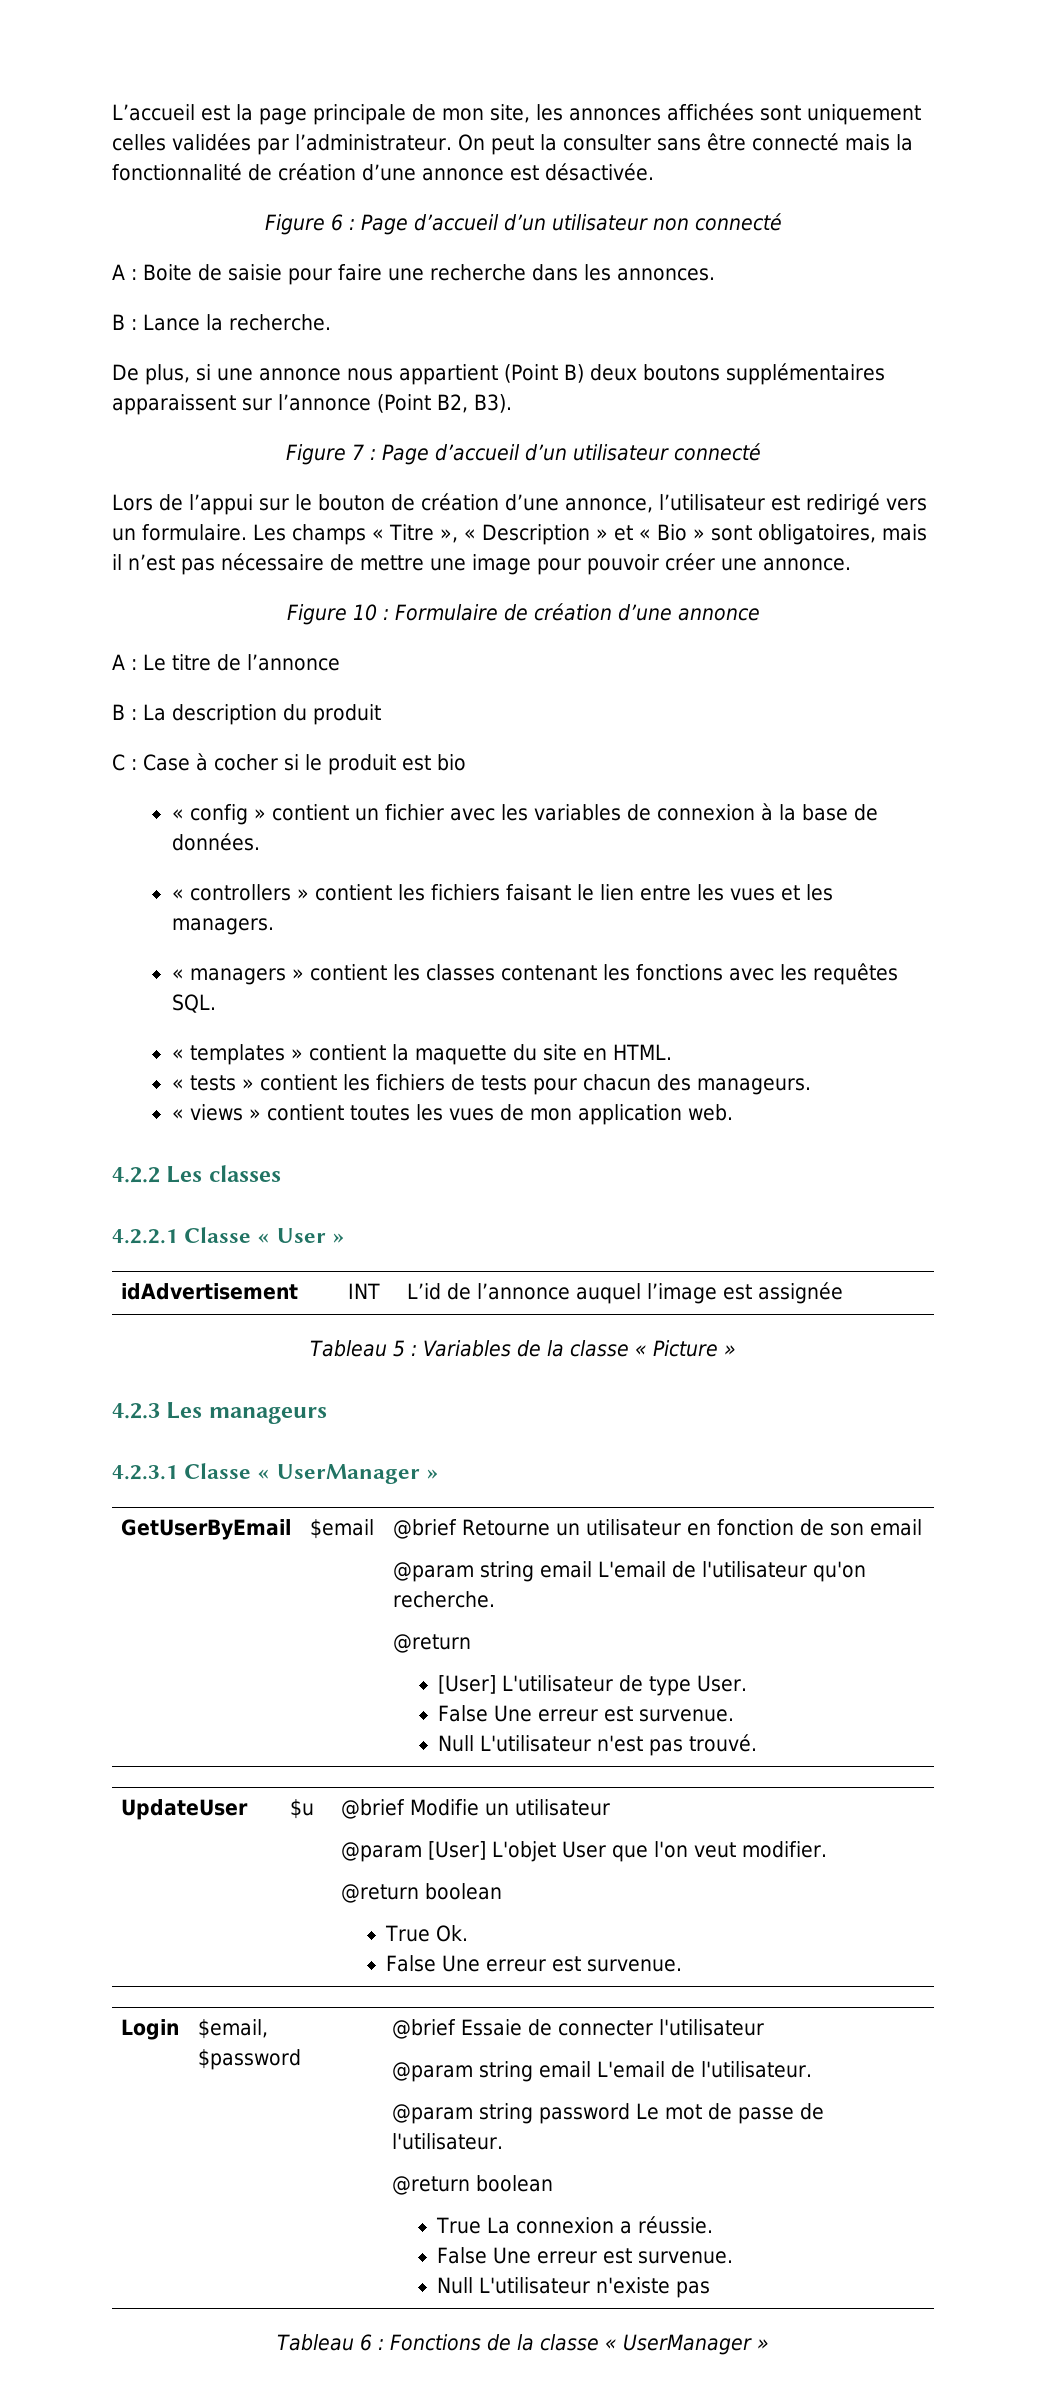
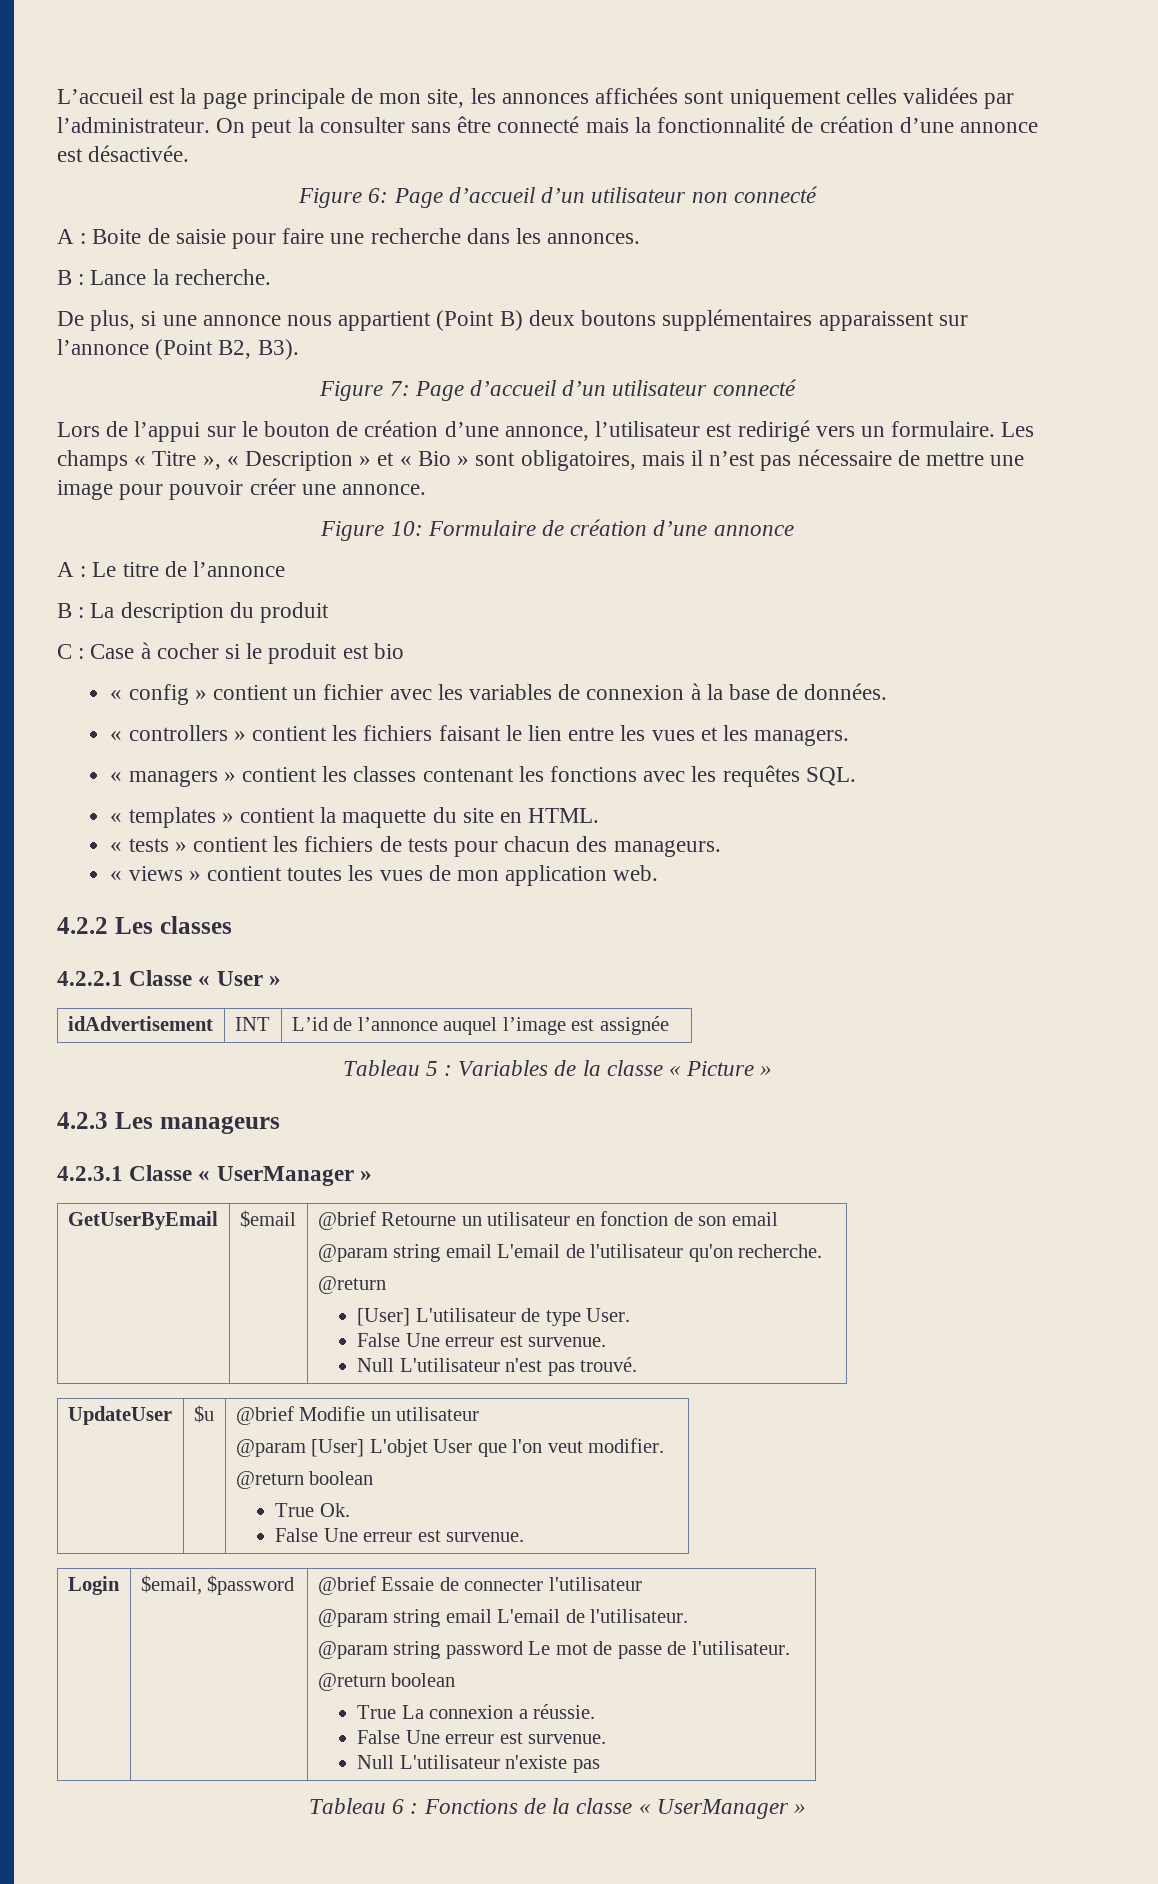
- Figure 6 : Page d’accueil d’un utilisateur non connecté
+ Figure 6: Page d’accueil d’un utilisateur non connecté
- Figure 7 : Page d’accueil d’un utilisateur connecté
+ Figure 7: Page d’accueil d’un utilisateur connecté
- Figure 10 : Formulaire de création d’une annonce
+ Figure 10: Formulaire de création d’une annonce

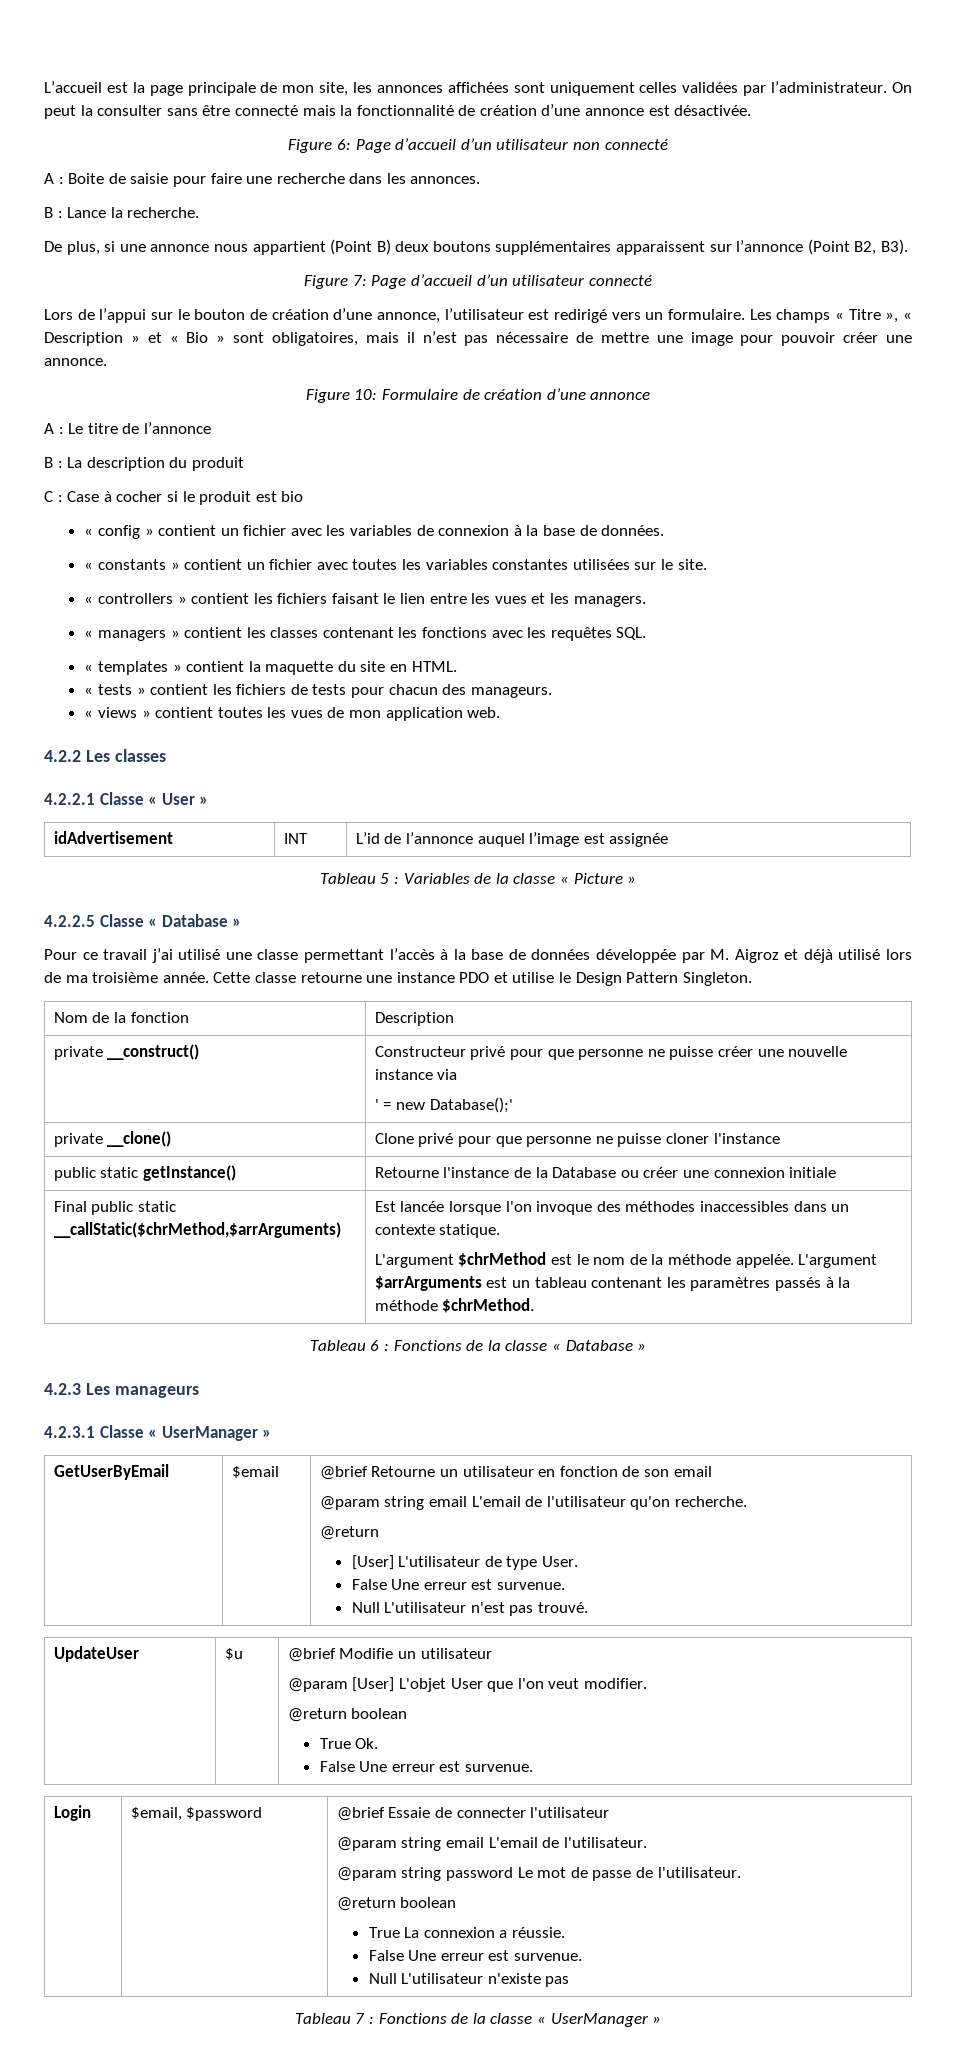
+ « constants » contient un fichier avec toutes les variables constantes utilisées sur le site.
+ 4.2.2.5 Classe « Database »
+ Pour ce travail j’ai utilisé une classe permettant l’accès à la base de données développée par M. Aigroz et déjà utilisé lors de ma troisième année. Cette classe retourne une instance PDO et utilise le Design Pattern Singleton.
+ Nom de la fonction | Description
+ private __construct() | Constructeur privé pour que personne ne puisse créer une nouvelle instance via
+ ' = new Database();'
+ private __clone() | Clone privé pour que personne ne puisse cloner l'instance
+ public static getInstance() | Retourne l'instance de la Database ou créer une connexion initiale
+ Final public static __callStatic($chrMethod,$arrArguments) | Est lancée lorsque l'on invoque des méthodes inaccessibles dans un contexte statique.
+ L'argument $chrMethod est le nom de la méthode appelée. L'argument $arrArguments est un tableau contenant les paramètres passés à la méthode $chrMethod.
+ Tableau 6 : Fonctions de la classe « Database »
- Tableau 6 : Fonctions de la classe « UserManager »
+ Tableau 7 : Fonctions de la classe « UserManager »

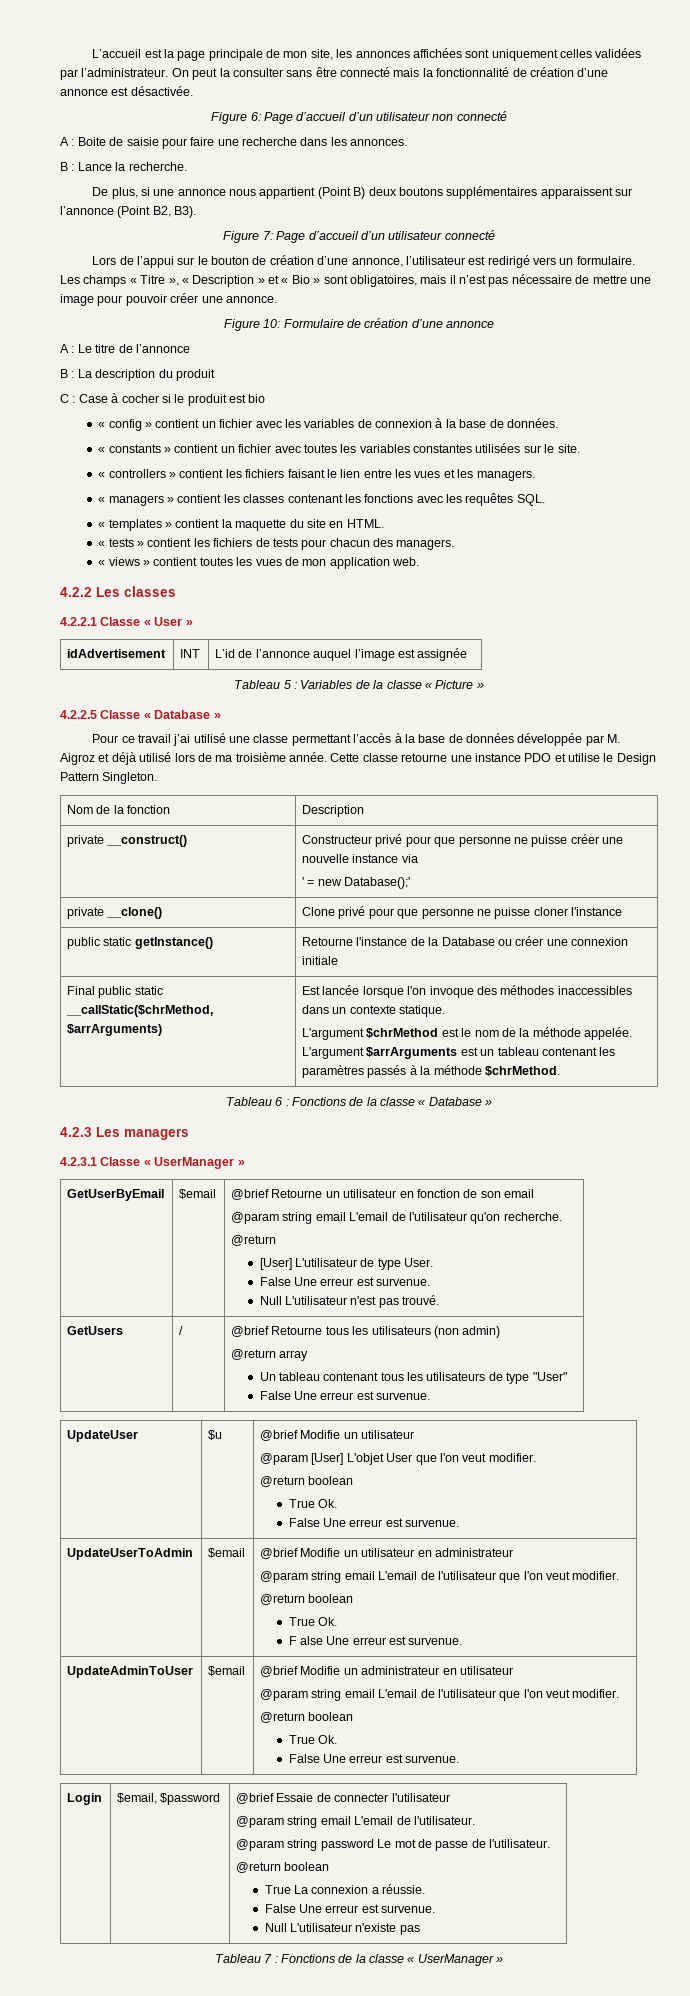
- « tests » contient les fichiers de tests pour chacun des manageurs.
+ « tests » contient les fichiers de tests pour chacun des managers.
- 4.2.3 Les manageurs
+ 4.2.3 Les managers
+ GetUsers | / | @brief Retourne tous les utilisateurs (non admin)
+ @return array
+ Un tableau contenant tous les utilisateurs de type "User"
+ False Une erreur est survenue.
+ UpdateUserToAdmin | $email | @brief Modifie un utilisateur en administrateur
+ @param string email L'email de l'utilisateur que l'on veut modifier.
+ @return boolean
+ True Ok.
+ F alse Une erreur est survenue.
+ UpdateAdminToUser | $email | @brief Modifie un administrateur en utilisateur
+ @param string email L'email de l'utilisateur que l'on veut modifier.
+ @return boolean
+ True Ok.
+ False Une erreur est survenue.

